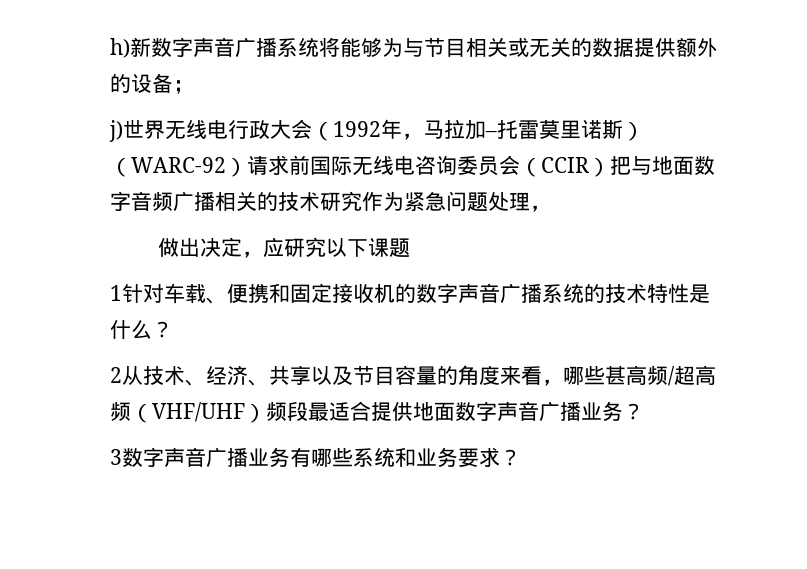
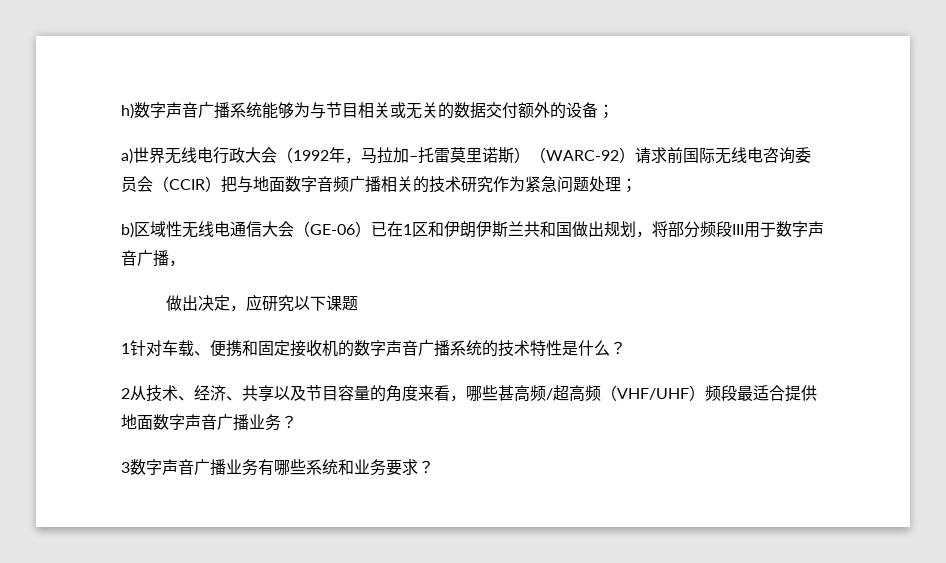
- h)新数字声音广播系统将能够为与节目相关或无关的数据提供额外的设备；
+ h)数字声音广播系统能够为与节目相关或无关的数据交付额外的设备；
- j)世界无线电行政大会（1992年，马拉加–托雷莫里诺斯）（WARC-92）请求前国际无线电咨询委员会（CCIR）把与地面数字音频广播相关的技术研究作为紧急问题处理，
+ a)世界无线电行政大会（1992年，马拉加–托雷莫里诺斯）（WARC-92）请求前国际无线电咨询委员会（CCIR）把与地面数字音频广播相关的技术研究作为紧急问题处理；
+ b)区域性无线电通信大会（GE-06）已在1区和伊朗伊斯兰共和国做出规划，将部分频段III用于数字声音广播，

